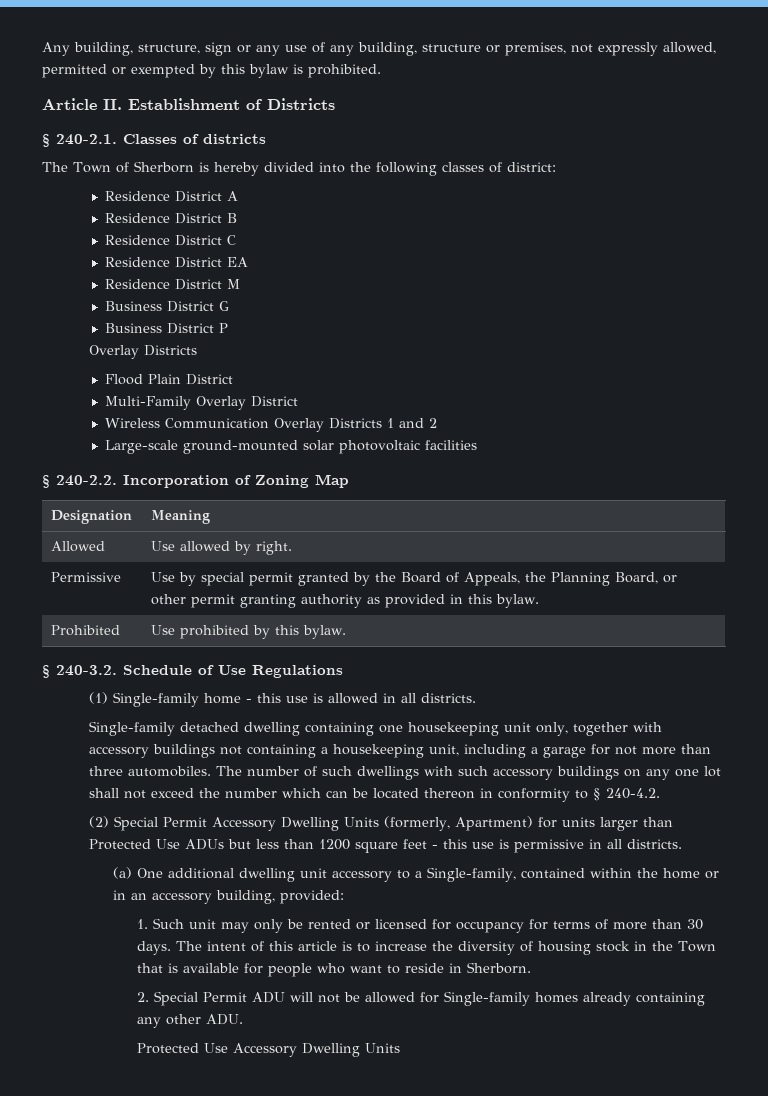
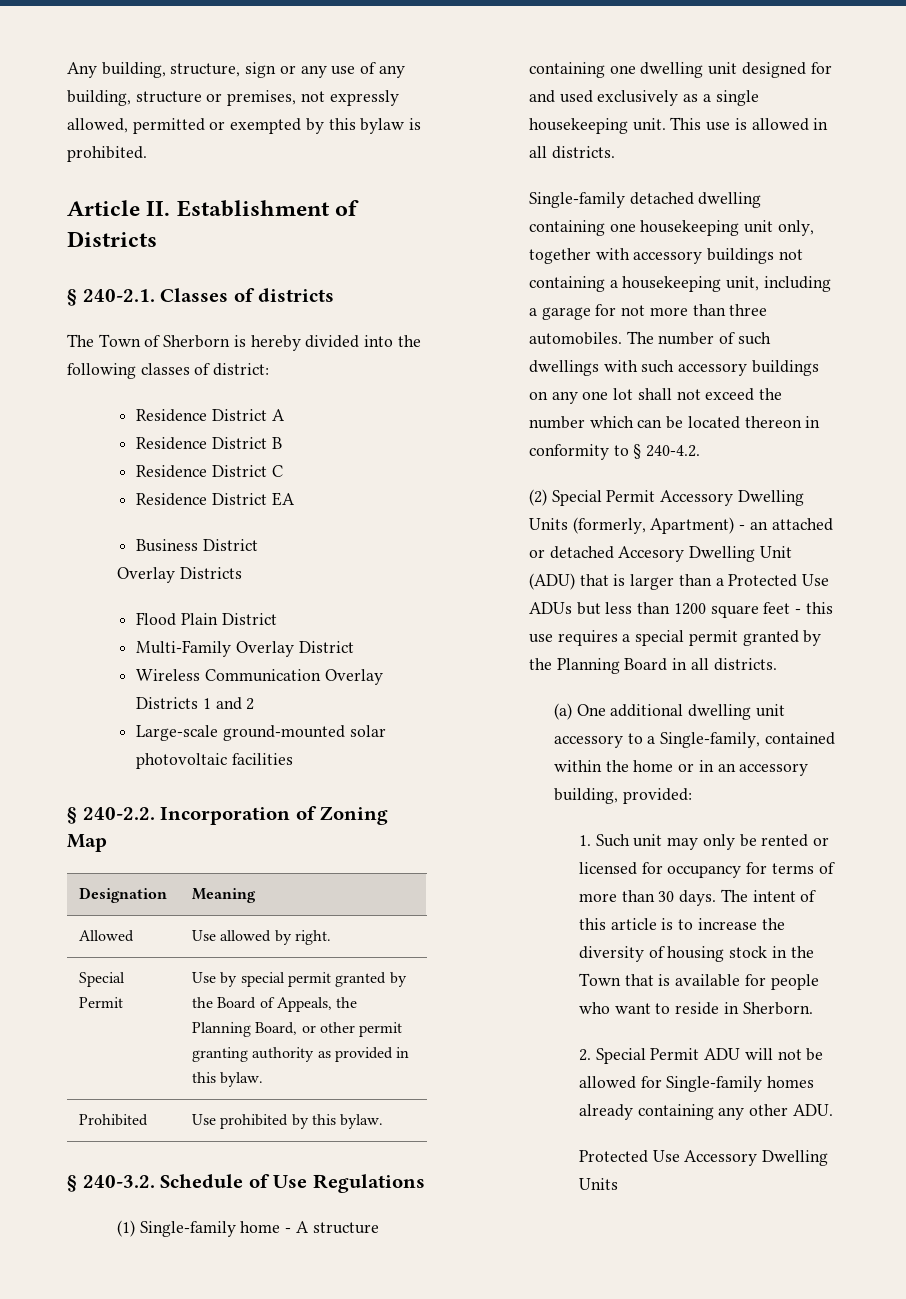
- Residence District M
- Business District G
- Business District P
+ Business District
- Permissive | Use by special permit granted by the Board of Appeals, the Planning Board, or other permit granting authority as provided in this bylaw.
+ Special Permit | Use by special permit granted by the Board of Appeals, the Planning Board, or other permit granting authority as provided in this bylaw.
- (1) Single-family home - this use is allowed in all districts.
+ (1) Single-family home - A structure containing one dwelling unit designed for and used exclusively as a single housekeeping unit. This use is allowed in all districts.
- (2) Special Permit Accessory Dwelling Units (formerly, Apartment) for units larger than Protected Use ADUs but less than 1200 square feet - this use is permissive in all districts.
+ (2) Special Permit Accessory Dwelling Units (formerly, Apartment) - an attached or detached Accesory Dwelling Unit (ADU) that is larger than a Protected Use ADUs but less than 1200 square feet - this use requires a special permit granted by the Planning Board in all districts.

